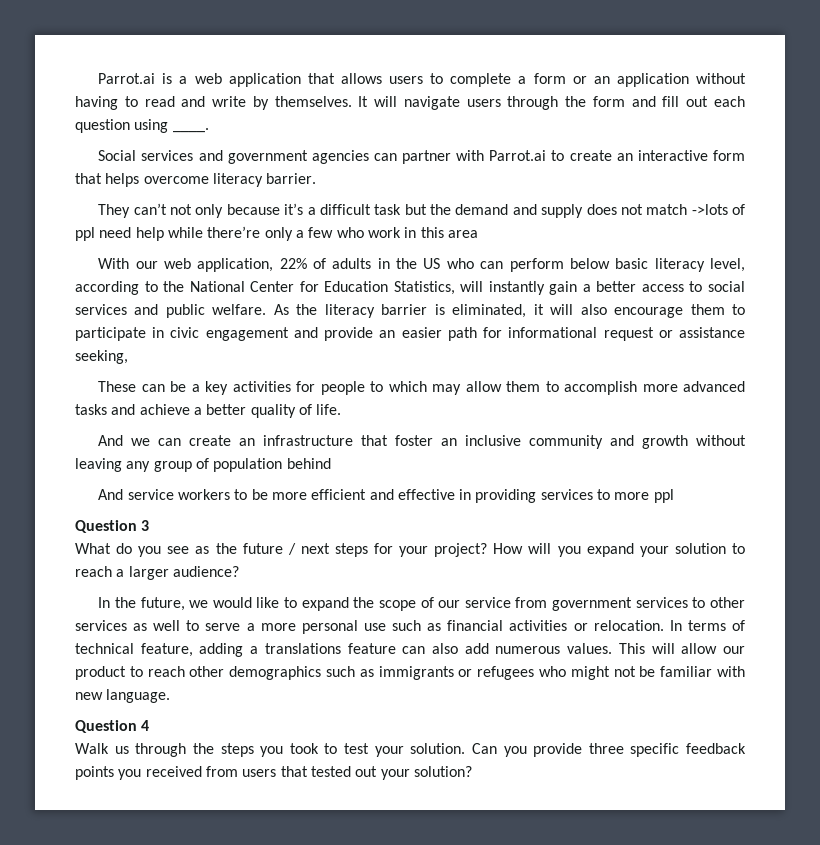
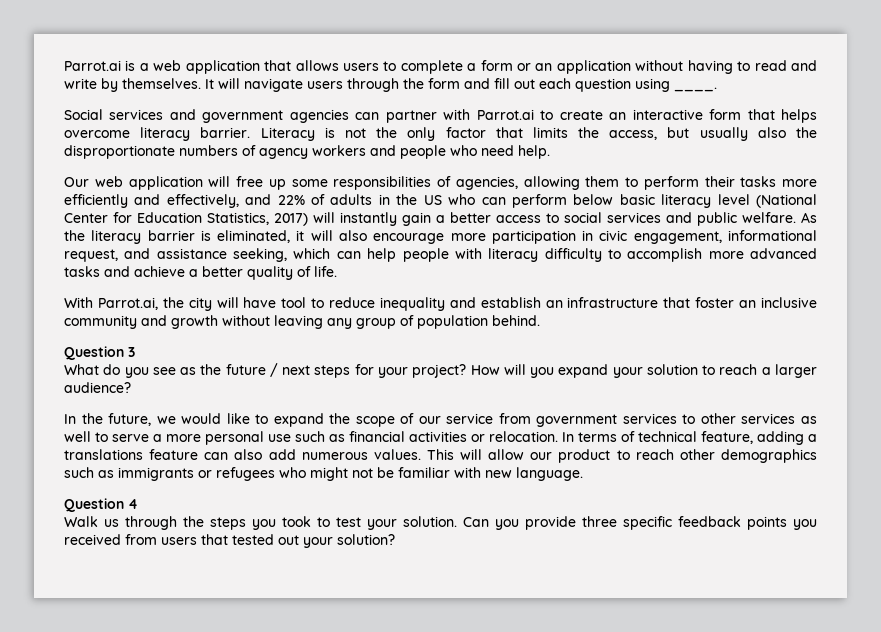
- Social services and government agencies can partner with Parrot.ai to create an interactive form that helps overcome literacy barrier.
- They can’t not only because it’s a difficult task but the demand and supply does not match ->lots of ppl need help while there’re only a few who work in this area
- With our web application, 22% of adults in the US who can perform below basic literacy level, according to the National Center for Education Statistics, will instantly gain a better access to social services and public welfare.
+ Social services and government agencies can partner with Parrot.ai to create an interactive form that helps overcome literacy barrier. Literacy is not the only factor that limits the access, but usually also the disproportionate numbers of agency workers and people who need help.
+ Our web application will free up some responsibilities of agencies, allowing them to perform their tasks more efficiently and effectively, and 22% of adults in the US who can perform below basic literacy level (National Center for Education Statistics, 2017) will instantly gain a better access to social services and public welfare.
- As the literacy barrier is eliminated, it will also encourage them to participate in civic engagement and provide an easier path for informational request or assistance seeking,
- These can be a key activities for people to which may allow them to accomplish more advanced tasks and achieve a better quality of life.
+ As the literacy barrier is eliminated, it will also encourage more participation in civic engagement, informational request, and assistance seeking, which can help people with literacy difficulty to accomplish more advanced tasks and achieve a better quality of life.
- And we can create an infrastructure that foster an inclusive community and growth without leaving any group of population behind
- And service workers to be more efficient and effective in providing services to more ppl
+ With Parrot.ai, the city will have tool to reduce inequality and establish an infrastructure that foster an inclusive community and growth without leaving any group of population behind.

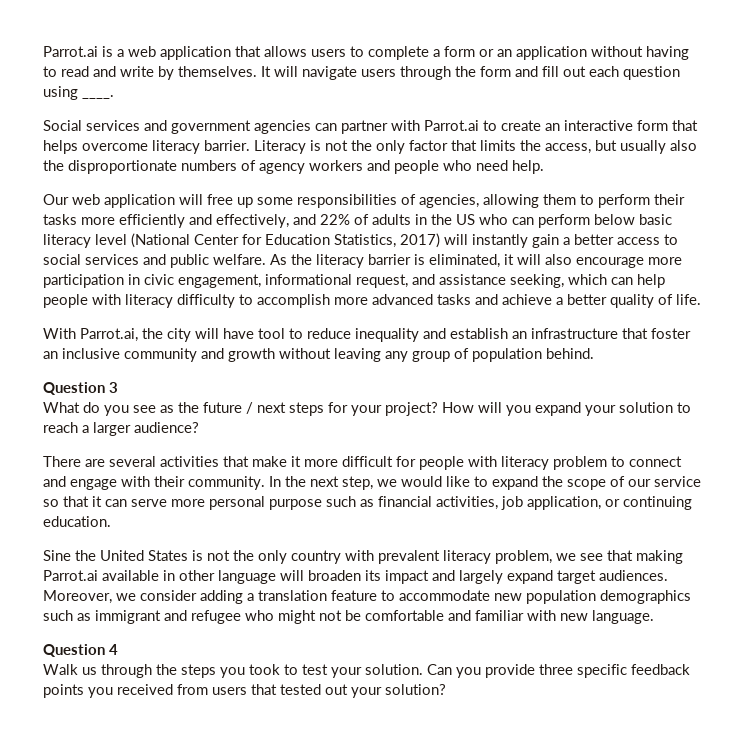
- In the future, we would like to expand the scope of our service from government services to other services as well to serve a more personal use such as financial activities or relocation. In terms of technical feature, adding a translations feature can also add numerous values. This will allow our product to reach other demographics such as immigrants or refugees who might not be familiar with new language.
+ There are several activities that make it more difficult for people with literacy problem to connect and engage with their community. In the next step, we would like to expand the scope of our service so that it can serve more personal purpose such as financial activities, job application, or continuing education.
+ Sine the United States is not the only country with prevalent literacy problem, we see that making Parrot.ai available in other language will broaden its impact and largely expand target audiences. Moreover, we consider adding a translation feature to accommodate new population demographics such as immigrant and refugee who might not be comfortable and familiar with new language.

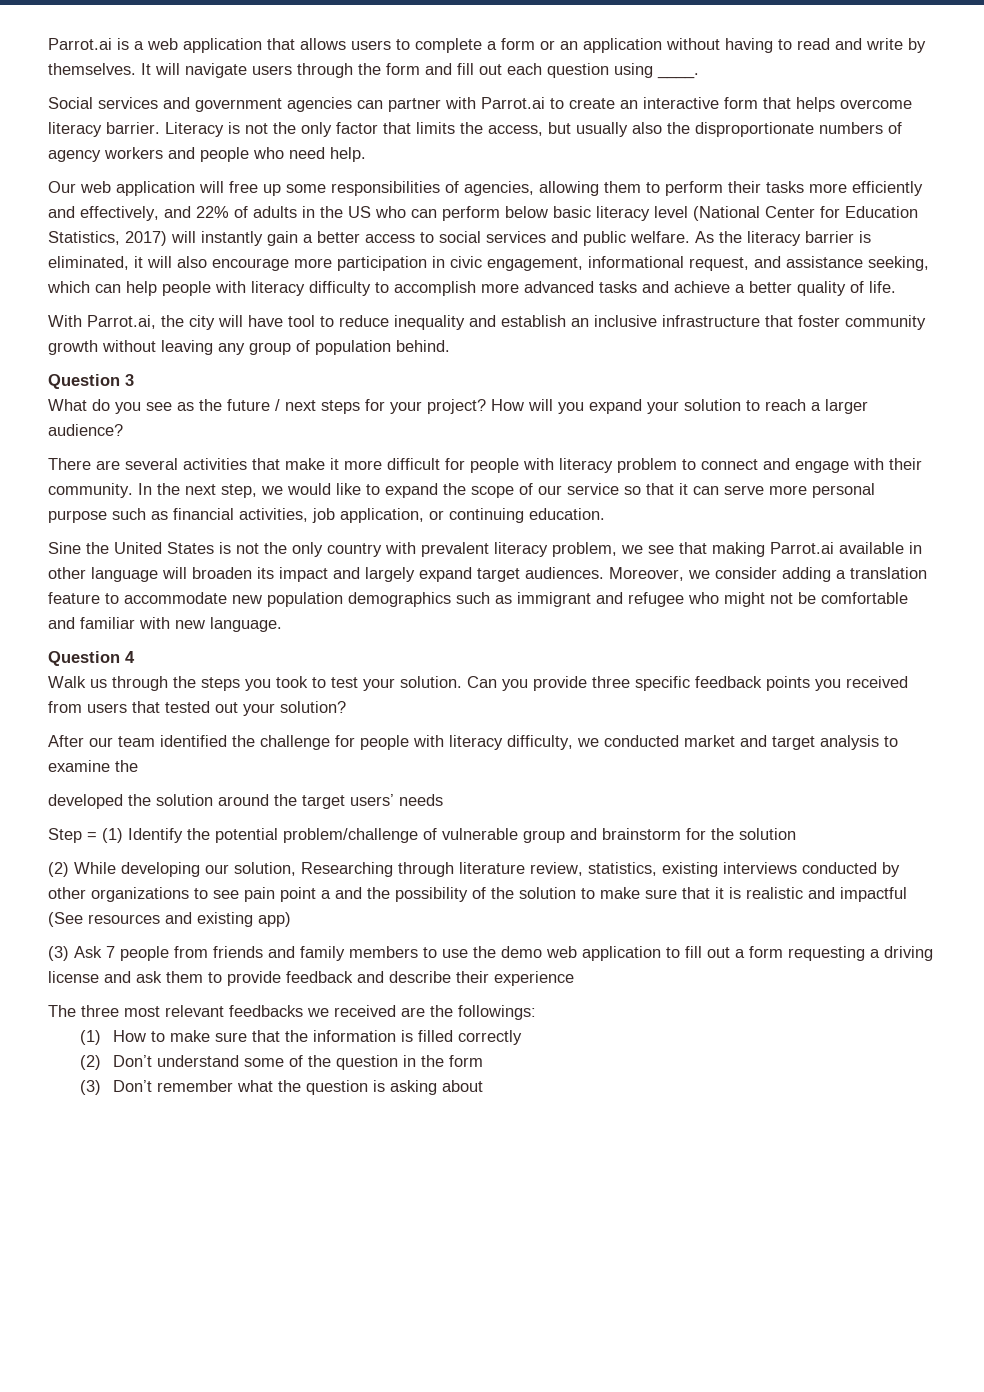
- With Parrot.ai, the city will have tool to reduce inequality and establish an infrastructure that foster an inclusive community and growth without leaving any group of population behind.
+ With Parrot.ai, the city will have tool to reduce inequality and establish an inclusive infrastructure that foster community growth without leaving any group of population behind.
+ After our team identified the challenge for people with literacy difficulty, we conducted market and target analysis to examine the
+ developed the solution around the target users’ needs
+ Step = (1) Identify the potential problem/challenge of vulnerable group and brainstorm for the solution
+ (2) While developing our solution, Researching through literature review, statistics, existing interviews conducted by other organizations to see pain point a and the possibility of the solution to make sure that it is realistic and impactful (See resources and existing app)
+ (3) Ask 7 people from friends and family members to use the demo web application to fill out a form requesting a driving license and ask them to provide feedback and describe their experience
+ The three most relevant feedbacks we received are the followings:
+ (1) How to make sure that the information is filled correctly
+ (2) Don’t understand some of the question in the form
+ (3) Don’t remember what the question is asking about

